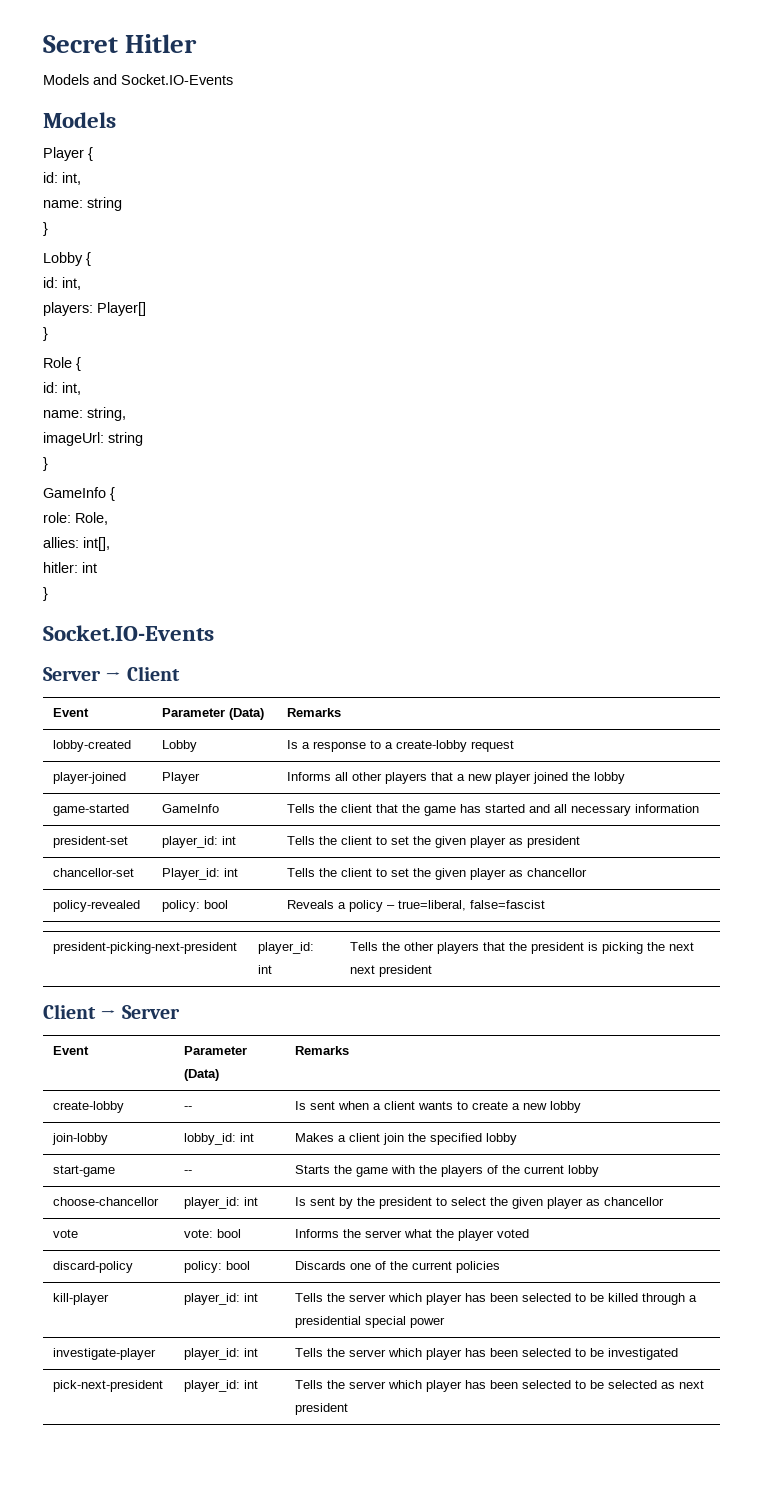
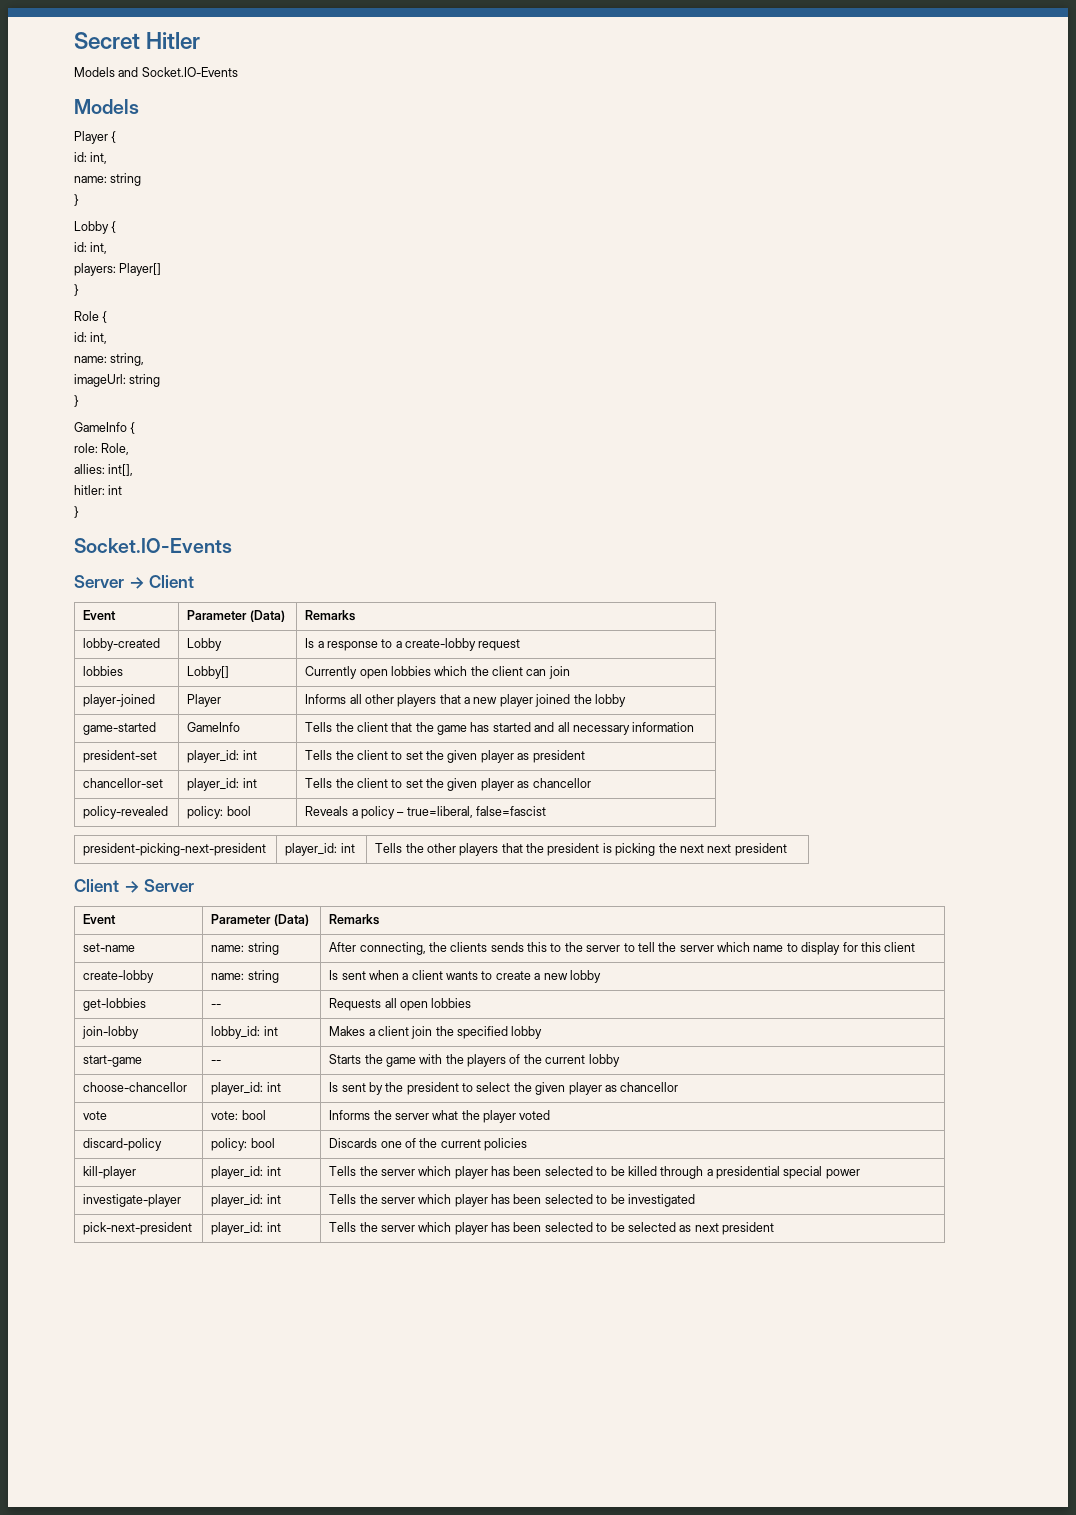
+ lobbies | Lobby[] | Currently open lobbies which the client can join
- chancellor-set | Player_id: int | Tells the client to set the given player as chancellor
+ chancellor-set | player_id: int | Tells the client to set the given player as chancellor
+ set-name | name: string | After connecting, the clients sends this to the server to tell the server which name to display for this client
- create-lobby | -- | Is sent when a client wants to create a new lobby
+ create-lobby | name: string | Is sent when a client wants to create a new lobby
+ get-lobbies | -- | Requests all open lobbies

